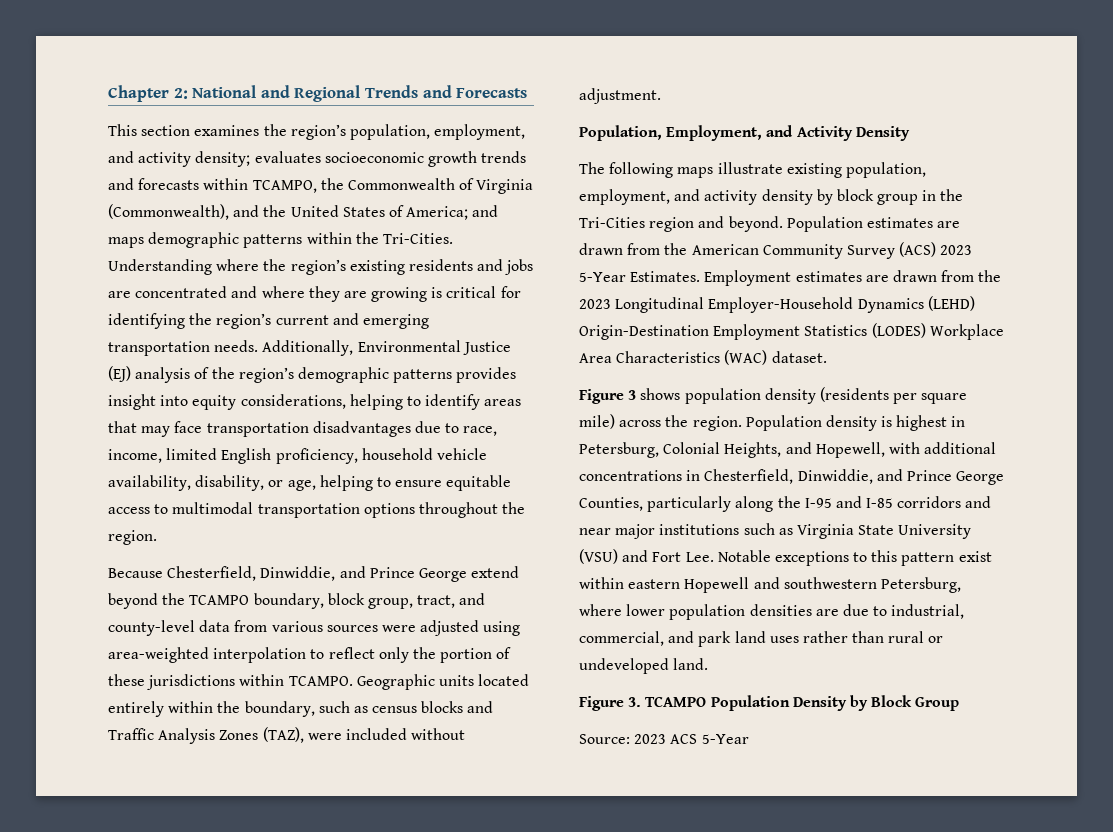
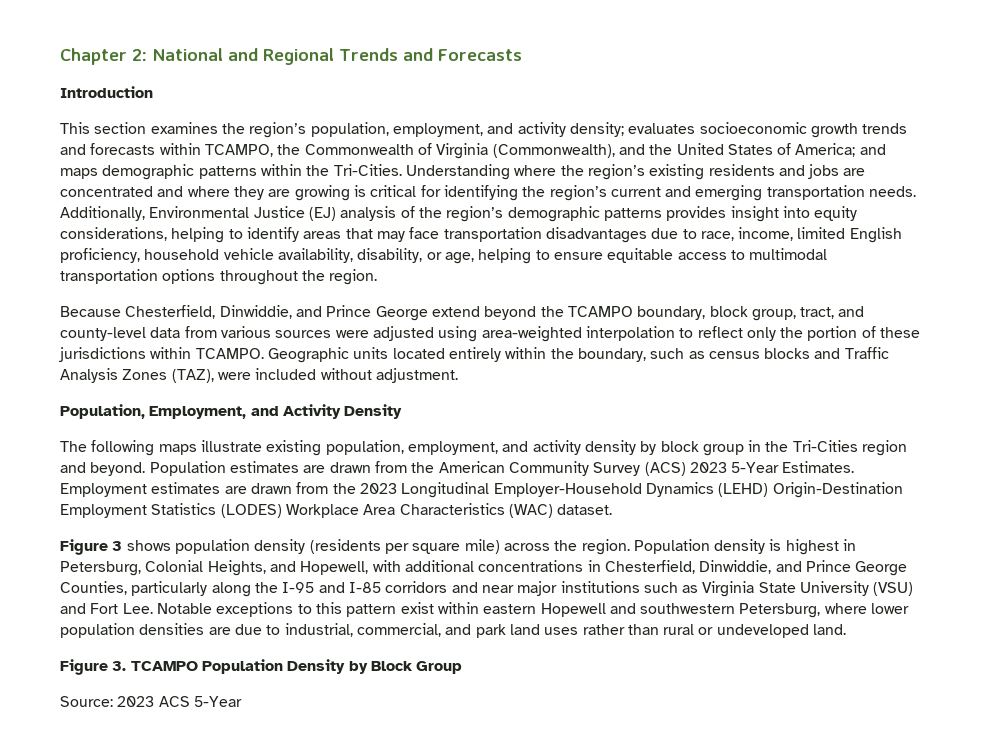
+ Introduction

